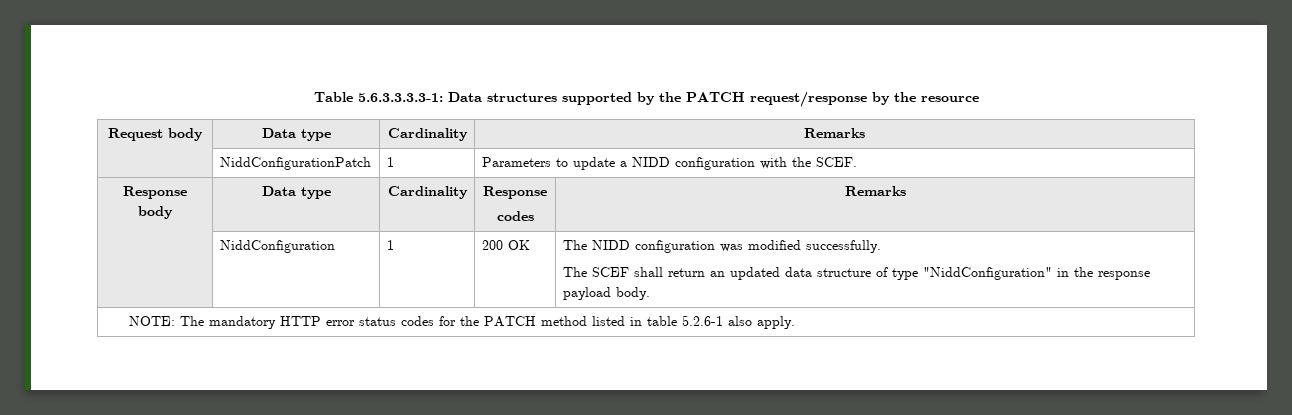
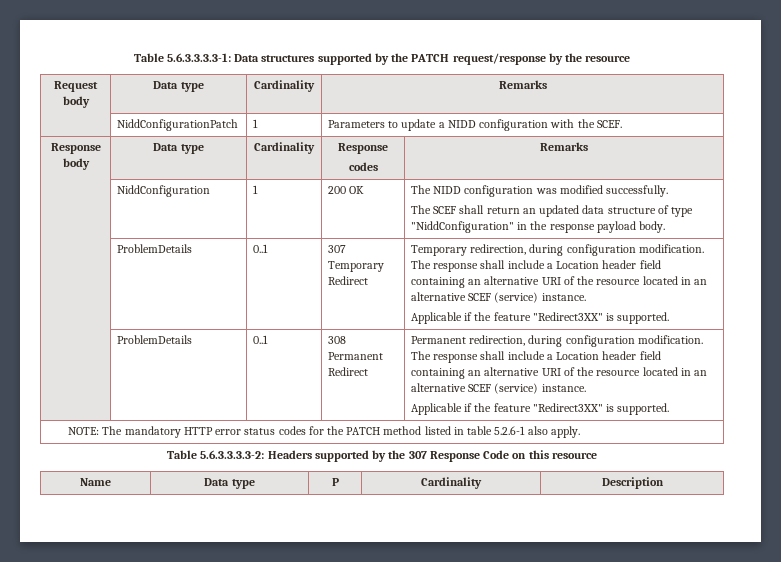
+ | ProblemDetails | 0..1 | 307 Temporary Redirect | Temporary redirection, during configuration modification. The response shall include a Location header field containing an alternative URI of the resource located in an alternative SCEF (service) instance.
+ Applicable if the feature "Redirect3XX" is supported.
+ | ProblemDetails | 0..1 | 308 Permanent Redirect | Permanent redirection, during configuration modification. The response shall include a Location header field containing an alternative URI of the resource located in an alternative SCEF (service) instance.
+ Applicable if the feature "Redirect3XX" is supported.
+ Table 5.6.3.3.3.3-2: Headers supported by the 307 Response Code on this resource
+ Name | Data type | P | Cardinality | Description

